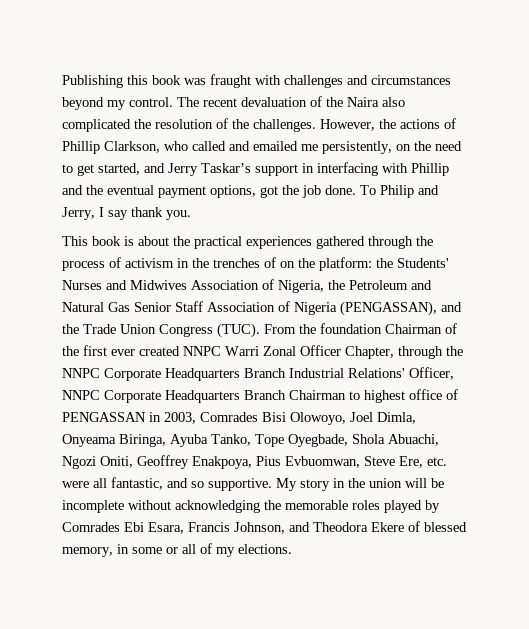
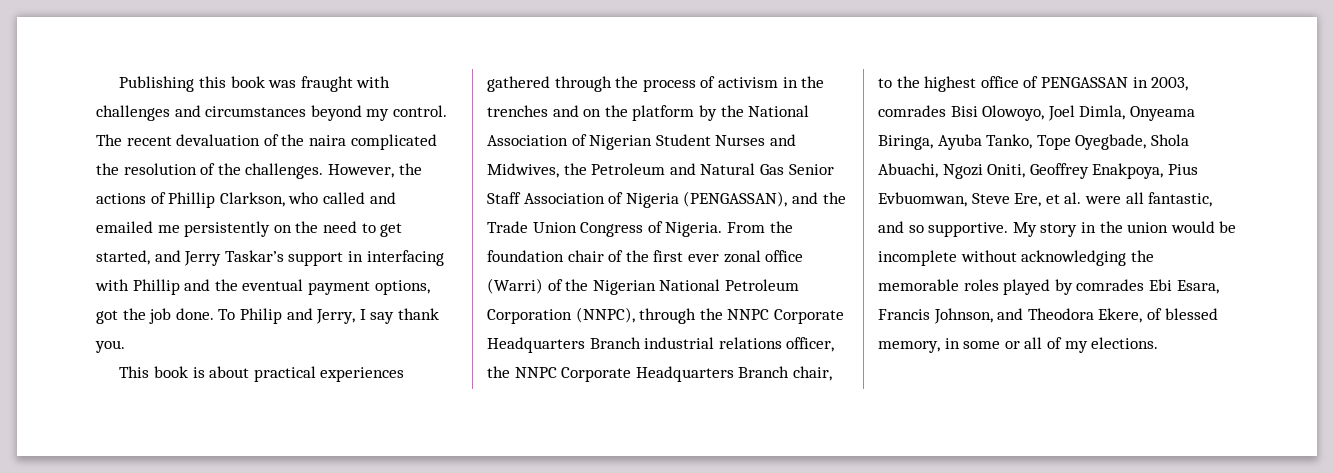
- The recent devaluation of the Naira also complicated the resolution of the challenges.
+ The recent devaluation of the naira complicated the resolution of the challenges.
- However, the actions of Phillip Clarkson, who called and emailed me persistently, on the need to get started, and Jerry Taskar’s support in interfacing with Phillip and the eventual payment options, got the job done.
+ However, the actions of Phillip Clarkson, who called and emailed me persistently on the need to get started, and Jerry Taskar’s support in interfacing with Phillip and the eventual payment options, got the job done.
- This book is about the practical experiences gathered through the process of activism in the trenches of on the platform: the Students' Nurses and Midwives Association of Nigeria, the Petroleum and Natural Gas Senior Staff Association of Nigeria (PENGASSAN), and the Trade Union Congress (TUC).
+ This book is about practical experiences gathered through the process of activism in the trenches and on the platform by the National Association of Nigerian Student Nurses and Midwives, the Petroleum and Natural Gas Senior Staff Association of Nigeria (PENGASSAN), and the Trade Union Congress of Nigeria.
- From the foundation Chairman of the first ever created NNPC Warri Zonal Officer Chapter, through the NNPC Corporate Headquarters Branch Industrial Relations' Officer, NNPC Corporate Headquarters Branch Chairman to highest office of PENGASSAN in 2003, Comrades Bisi Olowoyo, Joel Dimla, Onyeama Biringa, Ayuba Tanko, Tope Oyegbade, Shola Abuachi, Ngozi Oniti, Geoffrey Enakpoya, Pius Evbuomwan, Steve Ere, etc. were all fantastic, and so supportive.
+ From the foundation chair of the first ever zonal office (Warri) of the Nigerian National Petroleum Corporation (NNPC), through the NNPC Corporate Headquarters Branch industrial relations officer, the NNPC Corporate Headquarters Branch chair, to the highest office of PENGASSAN in 2003, comrades Bisi Olowoyo, Joel Dimla, Onyeama Biringa, Ayuba Tanko, Tope Oyegbade, Shola Abuachi, Ngozi Oniti, Geoffrey Enakpoya, Pius Evbuomwan, Steve Ere, et al. were all fantastic, and so supportive.
- My story in the union will be incomplete without acknowledging the memorable roles played by Comrades Ebi Esara, Francis Johnson, and Theodora Ekere of blessed memory, in some or all of my elections.
+ My story in the union would be incomplete without acknowledging the memorable roles played by comrades Ebi Esara, Francis Johnson, and Theodora Ekere, of blessed memory, in some or all of my elections.

